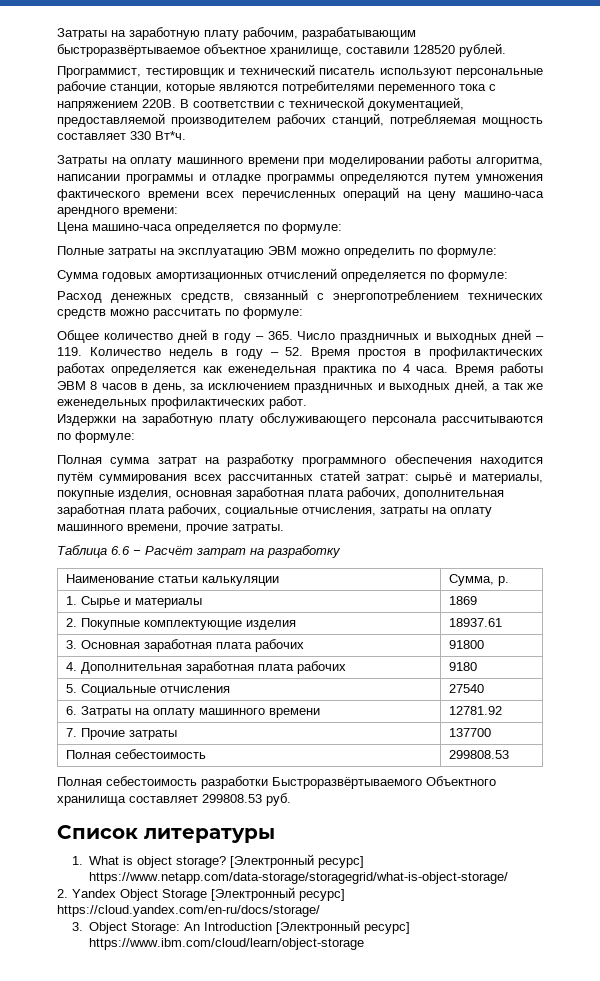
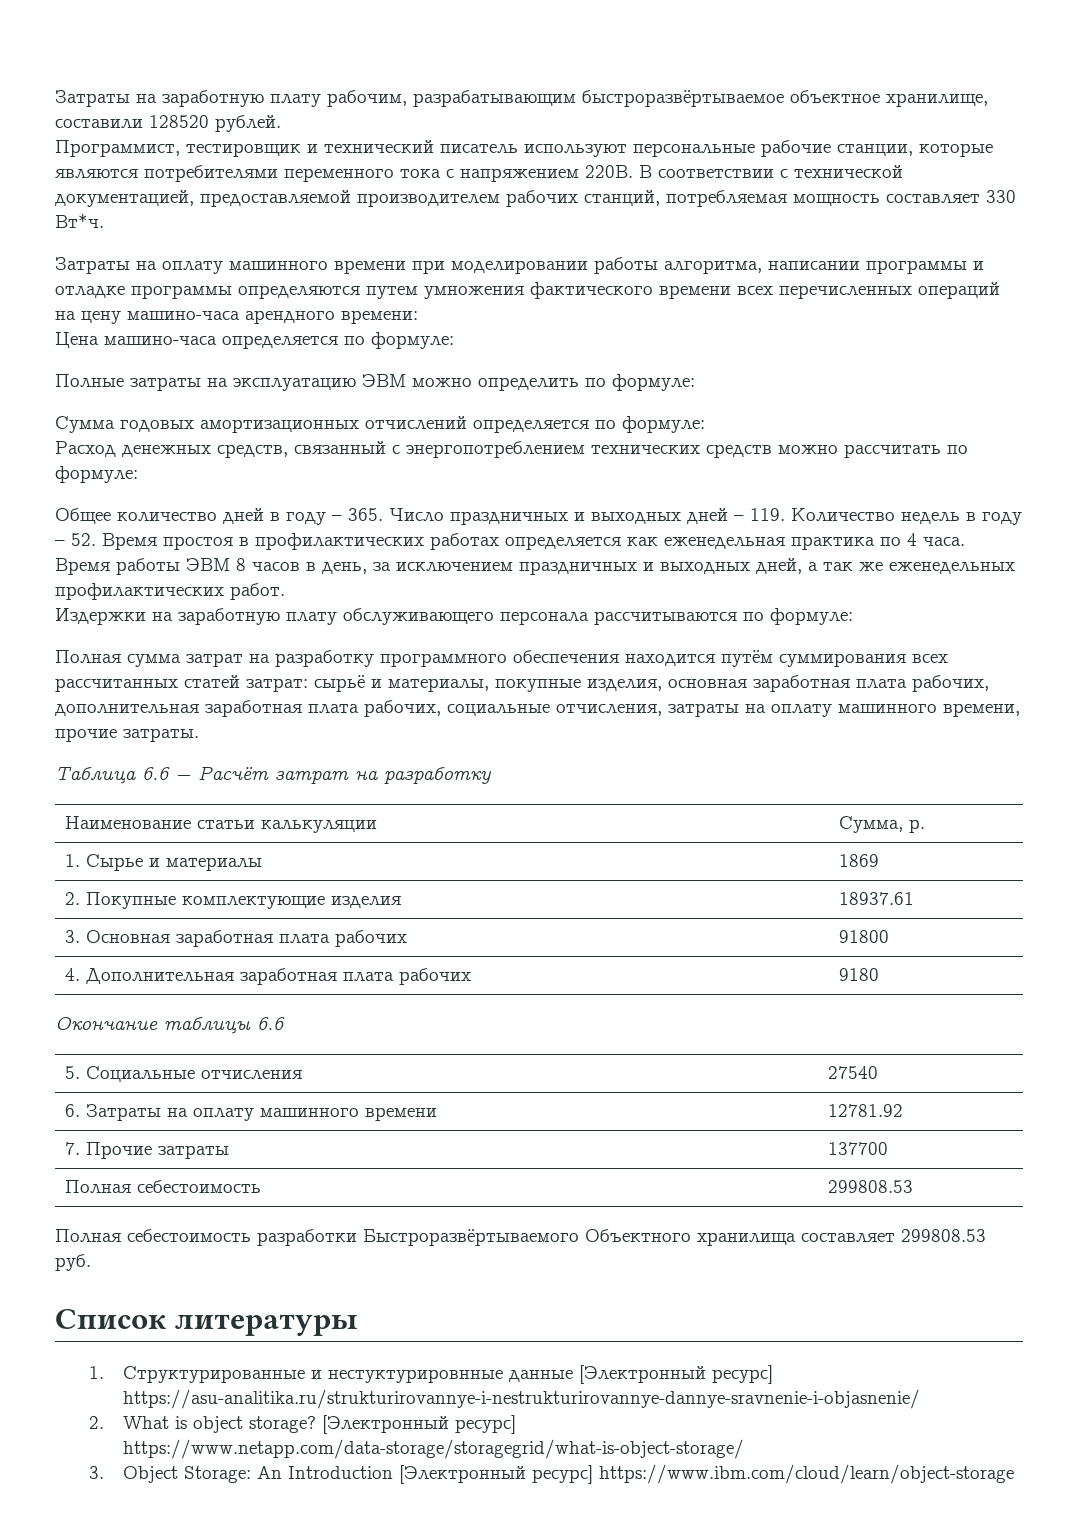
+ Окончание таблицы 6.6
- 1. What is object storage?
+ 1. Структурированные и нестуктурировнные данные [Электронный ресурс] https://asu-analitika.ru/strukturirovannye-i-nestrukturirovannye-dannye-sravnenie-i-objasnenie/
+ 2. What is object storage?
- 2. Yandex Object Storage [Электронный ресурс] https://cloud.yandex.com/en-ru/docs/storage/

